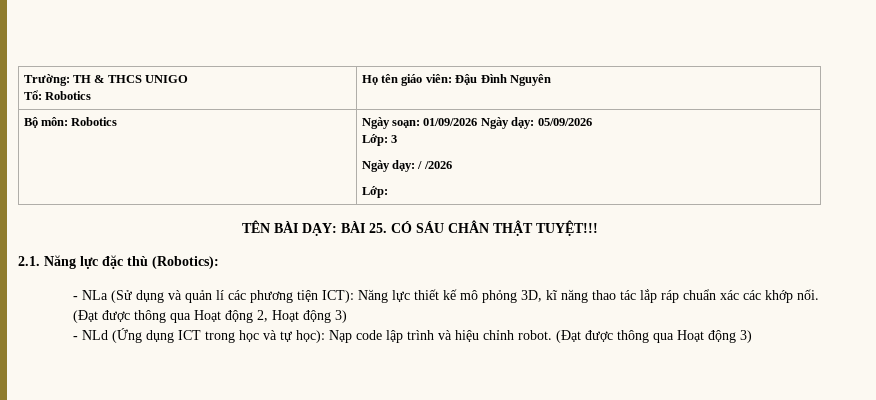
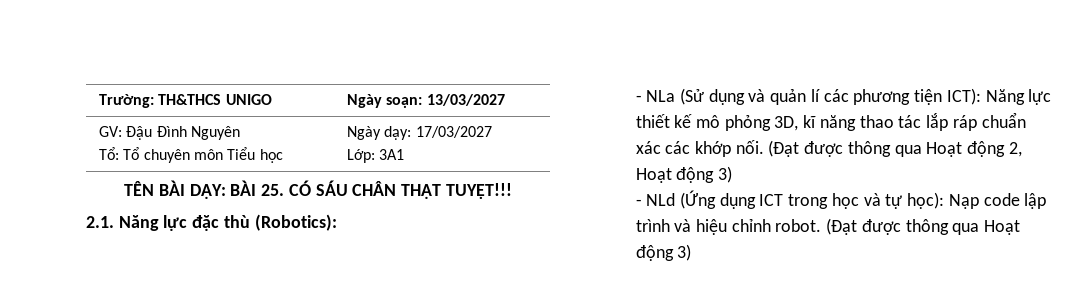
- Trường: TH & THCS UNIGO
- Tổ: Robotics | Họ tên giáo viên: Đậu Đình Nguyên
- Bộ môn: Robotics | Ngày soạn: 01/09/2026 Ngày dạy: 05/09/2026
- Lớp: 3
- Ngày dạy: / /2026
- Lớp:
+ Trường: TH&THCS UNIGO | Ngày soạn: 13/03/2027
+ GV: Đậu Đình Nguyên
+ Tổ: Tổ chuyên môn Tiểu học | Ngày dạy: 17/03/2027
+ Lớp: 3A1

